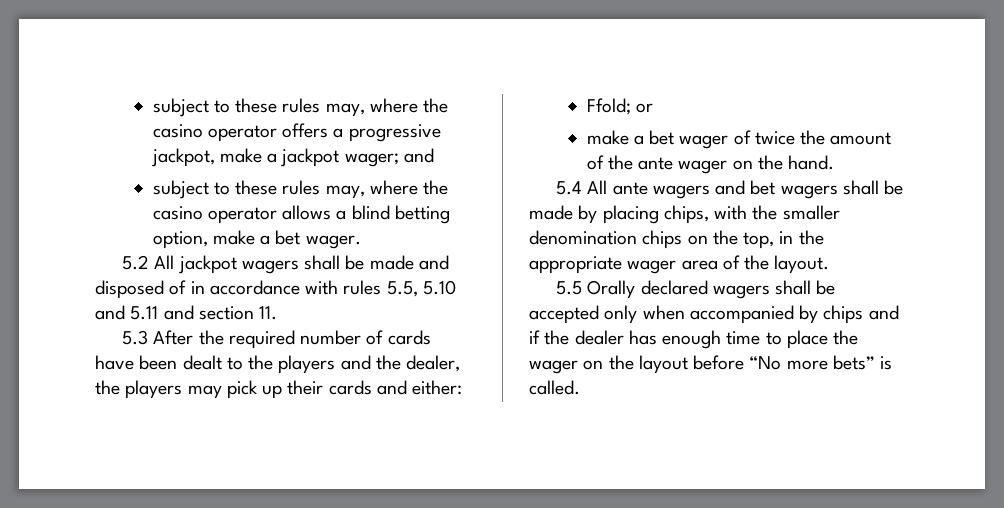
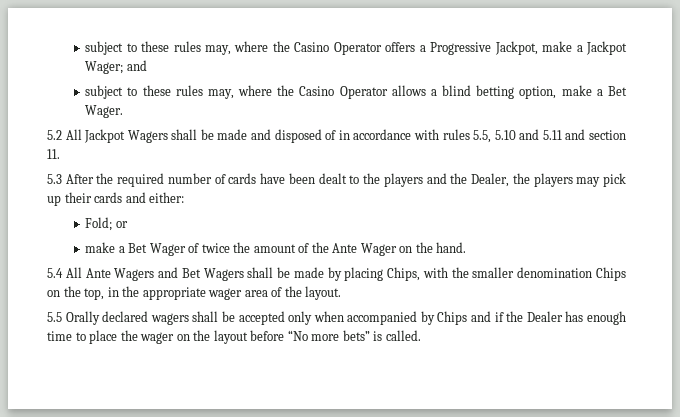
- subject to these rules may, where the casino operator offers a progressive jackpot, make a jackpot wager; and
+ subject to these rules may, where the Casino Operator offers a Progressive Jackpot, make a Jackpot Wager; and
- subject to these rules may, where the casino operator allows a blind betting option, make a bet wager.
+ subject to these rules may, where the Casino Operator allows a blind betting option, make a Bet Wager.
- 5.2 All jackpot wagers shall be made and disposed of in accordance with rules 5.5, 5.10 and 5.11 and section 11.
+ 5.2 All Jackpot Wagers shall be made and disposed of in accordance with rules 5.5, 5.10 and 5.11 and section 11.
- 5.3 After the required number of cards have been dealt to the players and the dealer, the players may pick up their cards and either:
+ 5.3 After the required number of cards have been dealt to the players and the Dealer, the players may pick up their cards and either:
- Ffold; or
+ Fold; or
- make a bet wager of twice the amount of the ante wager on the hand.
+ make a Bet Wager of twice the amount of the Ante Wager on the hand.
- 5.4 All ante wagers and bet wagers shall be made by placing chips, with the smaller denomination chips on the top, in the appropriate wager area of the layout.
+ 5.4 All Ante Wagers and Bet Wagers shall be made by placing Chips, with the smaller denomination Chips on the top, in the appropriate wager area of the layout.
- 5.5 Orally declared wagers shall be accepted only when accompanied by chips and if the dealer has enough time to place the wager on the layout before “No more bets” is called.
+ 5.5 Orally declared wagers shall be accepted only when accompanied by Chips and if the Dealer has enough time to place the wager on the layout before “No more bets” is called.

